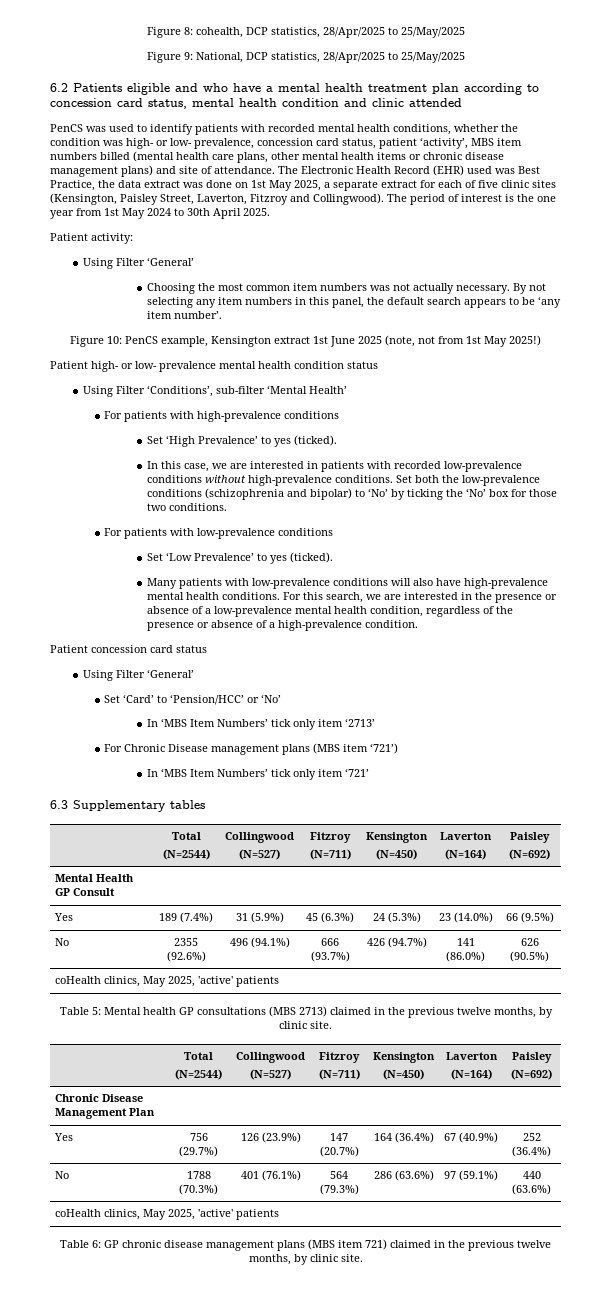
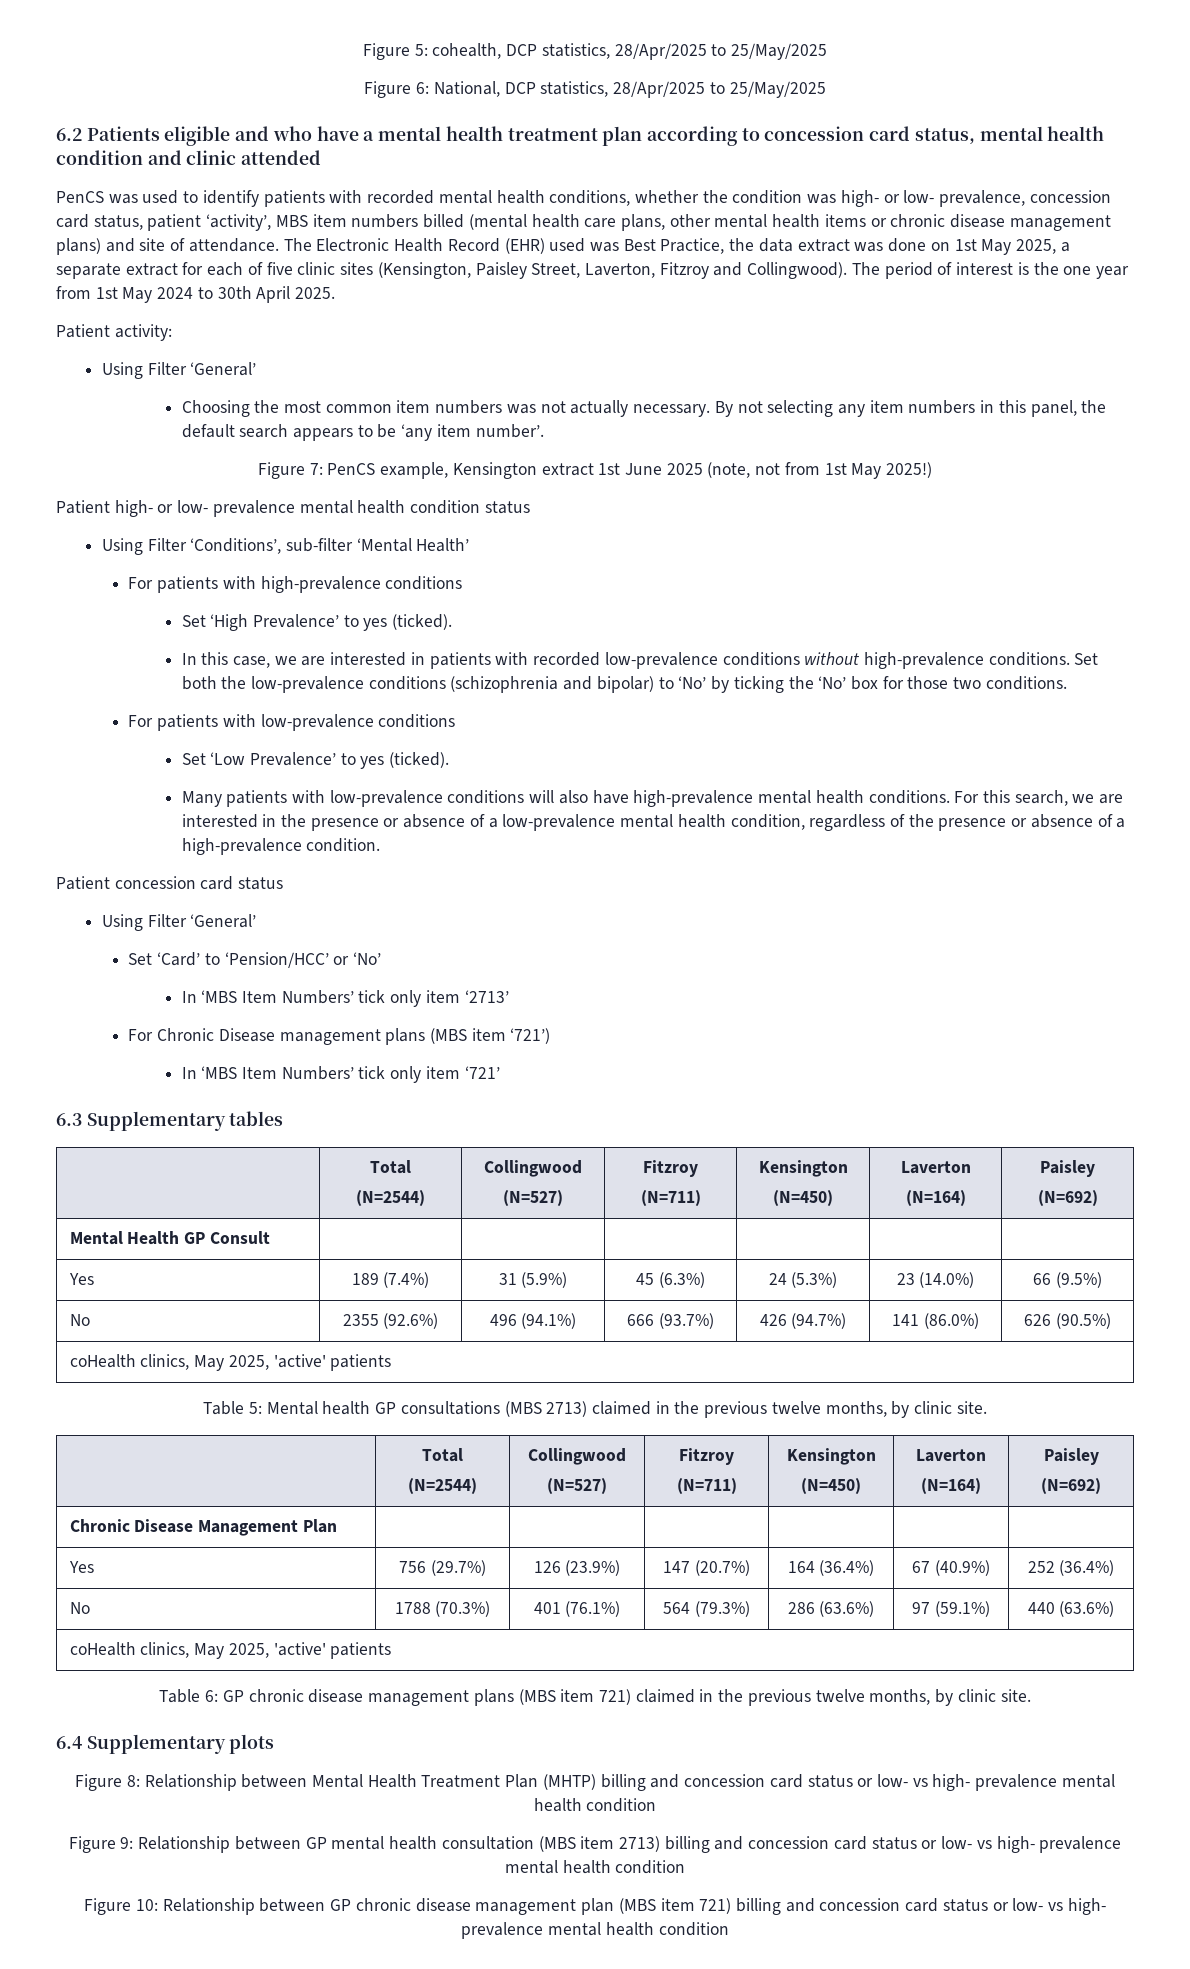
- Figure 8: cohealth, DCP statistics, 28/Apr/2025 to 25/May/2025
+ Figure 5: cohealth, DCP statistics, 28/Apr/2025 to 25/May/2025
- Figure 9: National, DCP statistics, 28/Apr/2025 to 25/May/2025
+ Figure 6: National, DCP statistics, 28/Apr/2025 to 25/May/2025
- Figure 10: PenCS example, Kensington extract 1st June 2025 (note, not from 1st May 2025!)
+ Figure 7: PenCS example, Kensington extract 1st June 2025 (note, not from 1st May 2025!)
+ 6.4 Supplementary plots
+ Figure 8: Relationship between Mental Health Treatment Plan (MHTP) billing and concession card status or low- vs high- prevalence mental health condition
+ Figure 9: Relationship between GP mental health consultation (MBS item 2713) billing and concession card status or low- vs high- prevalence mental health condition
+ Figure 10: Relationship between GP chronic disease management plan (MBS item 721) billing and concession card status or low- vs high- prevalence mental health condition

